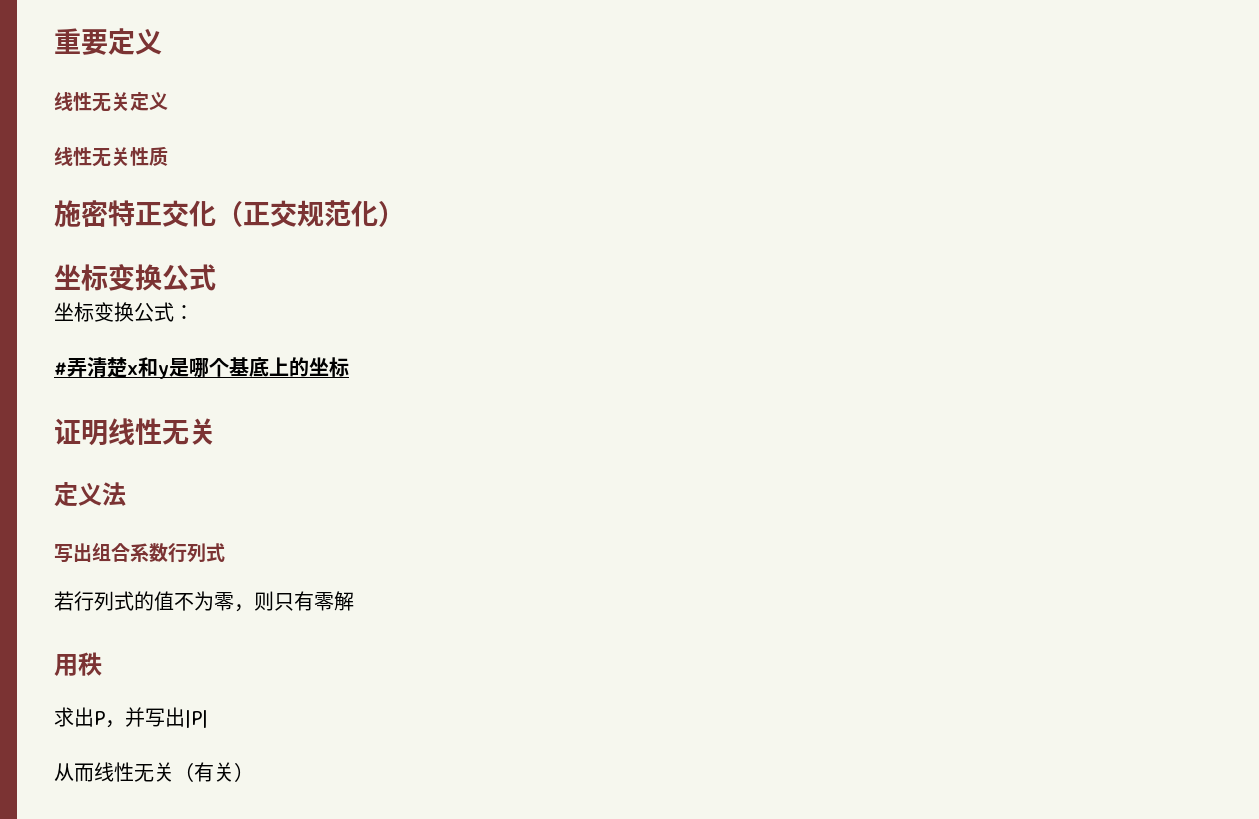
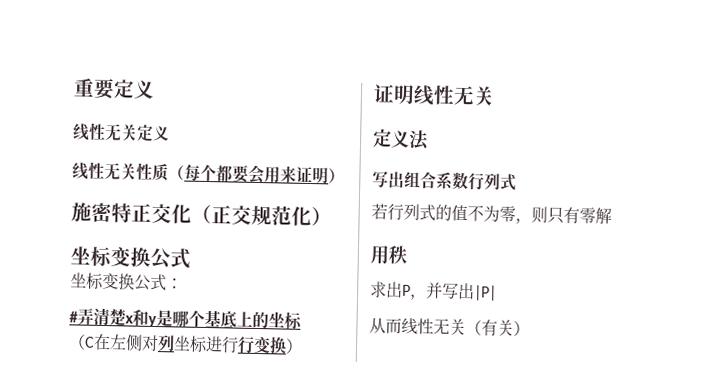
- 线性无关性质
+ 线性无关性质（每个都要会用来证明）
+ （C在左侧对列坐标进行行变换）

